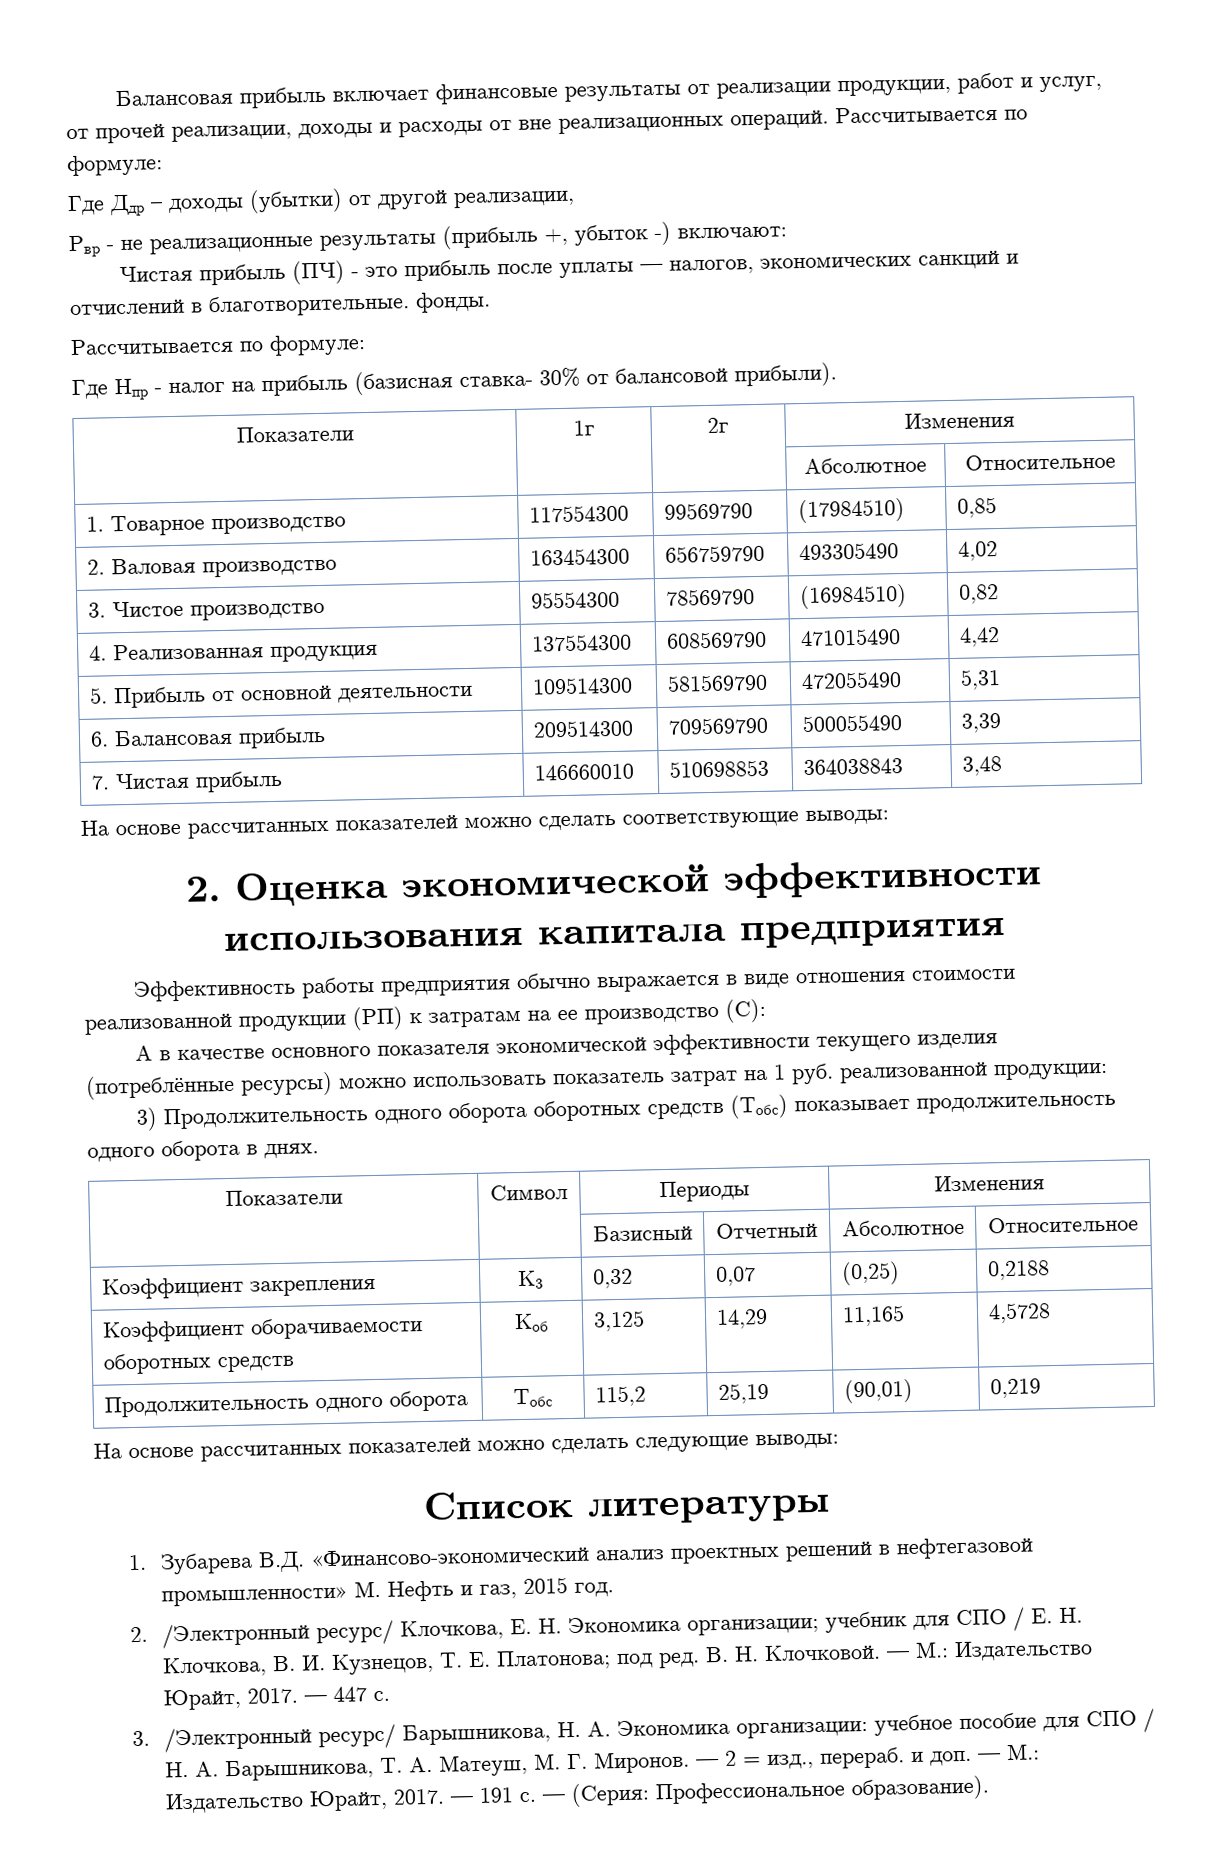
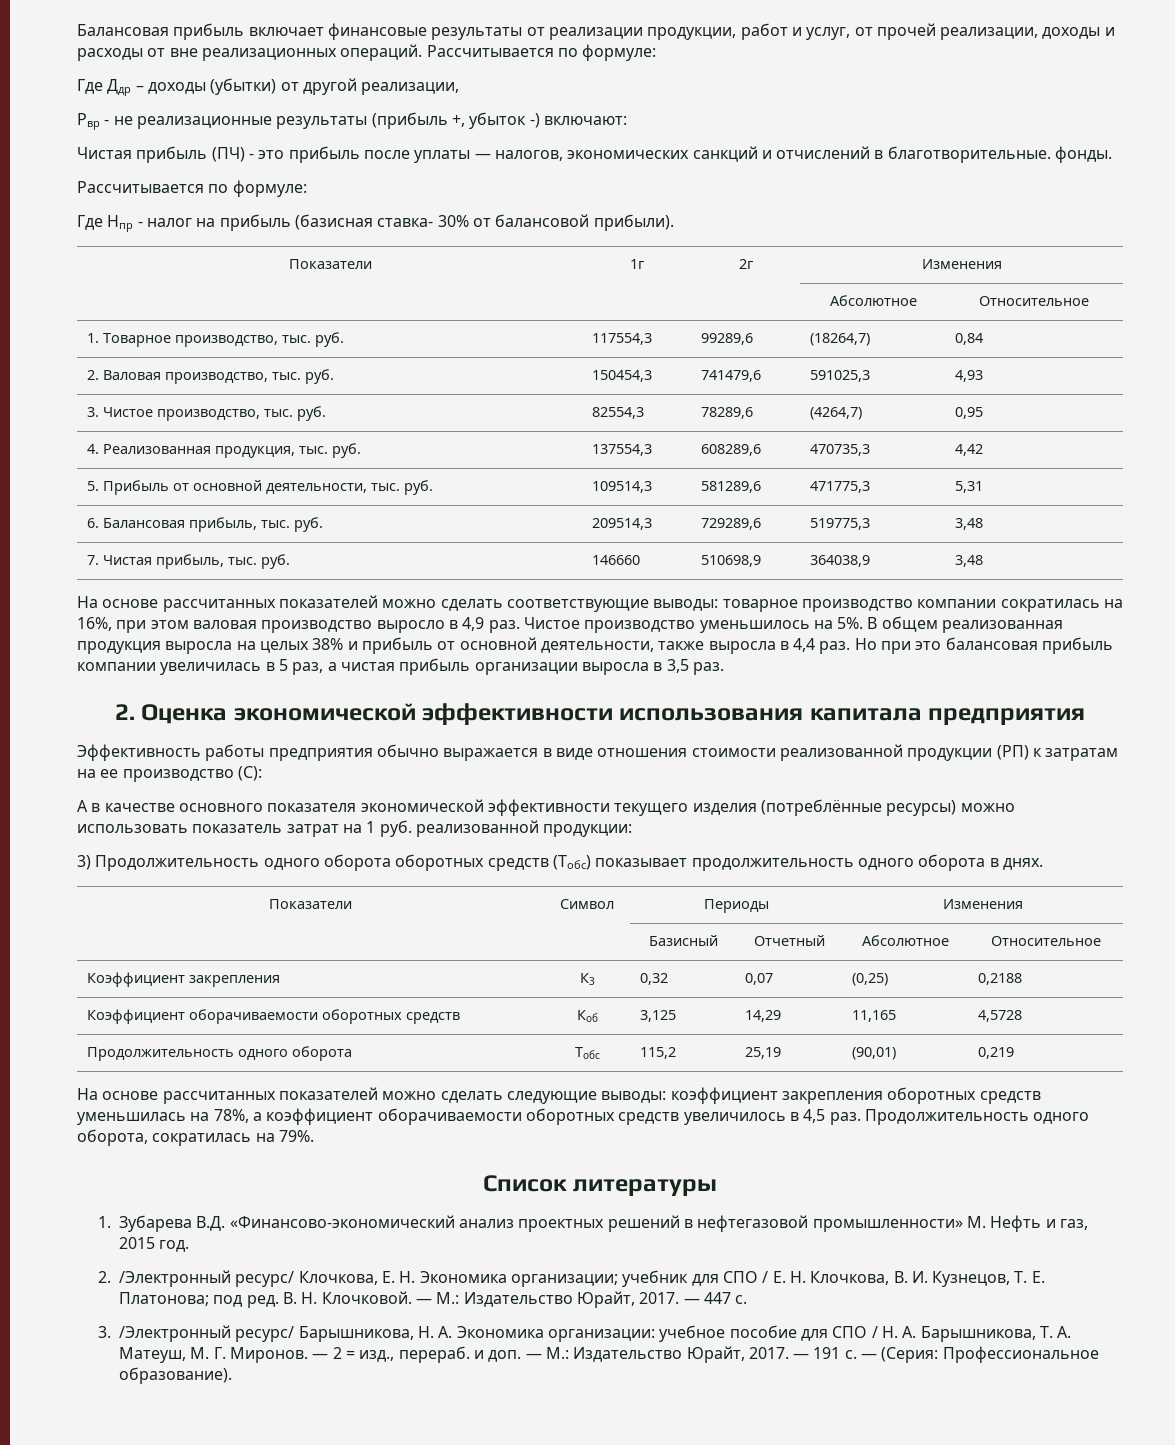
- 1. Товарное производство | 117554300 | 99569790 | (17984510) | 0,85
- 2. Валовая производство | 163454300 | 656759790 | 493305490 | 4,02
- 3. Чистое производство | 95554300 | 78569790 | (16984510) | 0,82
- 4. Реализованная продукция | 137554300 | 608569790 | 471015490 | 4,42
+ 1. Товарное производство, тыс. руб. | 117554,3 | 99289,6 | (18264,7) | 0,84
+ 2. Валовая производство, тыс. руб. | 150454,3 | 741479,6 | 591025,3 | 4,93
+ 3. Чистое производство, тыс. руб. | 82554,3 | 78289,6 | (4264,7) | 0,95
+ 4. Реализованная продукция, тыс. руб. | 137554,3 | 608289,6 | 470735,3 | 4,42
- 5. Прибыль от основной деятельности | 109514300 | 581569790 | 472055490 | 5,31
- 6. Балансовая прибыль | 209514300 | 709569790 | 500055490 | 3,39
- 7. Чистая прибыль | 146660010 | 510698853 | 364038843 | 3,48
+ 5. Прибыль от основной деятельности, тыс. руб. | 109514,3 | 581289,6 | 471775,3 | 5,31
+ 6. Балансовая прибыль, тыс. руб. | 209514,3 | 729289,6 | 519775,3 | 3,48
+ 7. Чистая прибыль, тыс. руб. | 146660 | 510698,9 | 364038,9 | 3,48
- На основе рассчитанных показателей можно сделать соответствующие выводы:
+ На основе рассчитанных показателей можно сделать соответствующие выводы: товарное производство компании сократилась на 16%, при этом валовая производство выросло в 4,9 раз. Чистое производство уменьшилось на 5%. В общем реализованная продукция выросла на целых 38% и прибыль от основной деятельности, также выросла в 4,4 раз. Но при это балансовая прибыль компании увеличилась в 5 раз, а чистая прибыль организации выросла в 3,5 раз.
- На основе рассчитанных показателей можно сделать следующие выводы:
+ На основе рассчитанных показателей можно сделать следующие выводы: коэффициент закрепления оборотных средств уменьшилась на 78%, а коэффициент оборачиваемости оборотных средств увеличилось в 4,5 раз. Продолжительность одного оборота, сократилась на 79%.

